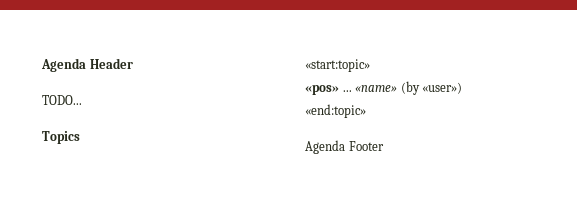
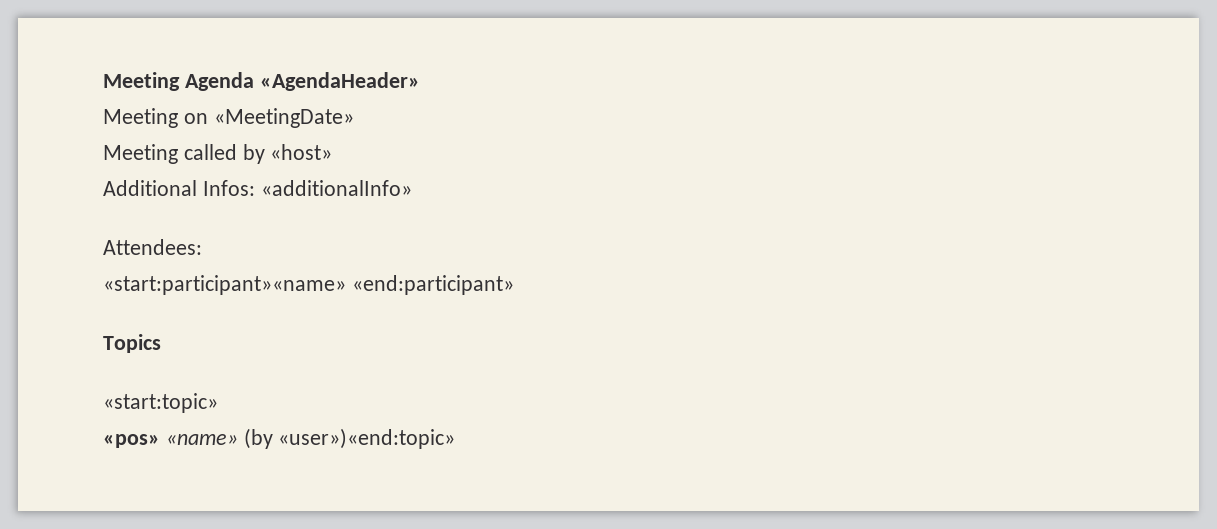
- Agenda Header
- TODO...
+ Meeting Agenda «AgendaHeader»
+ Meeting on «MeetingDate»
+ Meeting called by «host»
+ Additional Infos: «additionalInfo»
+ Attendees:
+ «start:participant»«name» «end:participant»
- «pos» ... «name» (by «user»)
- «end:topic»
- Agenda Footer
+ «pos» «name» (by «user»)«end:topic»

